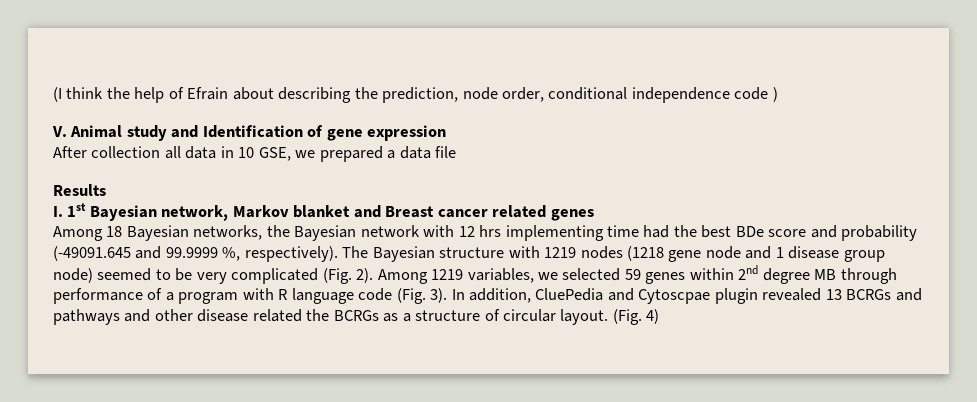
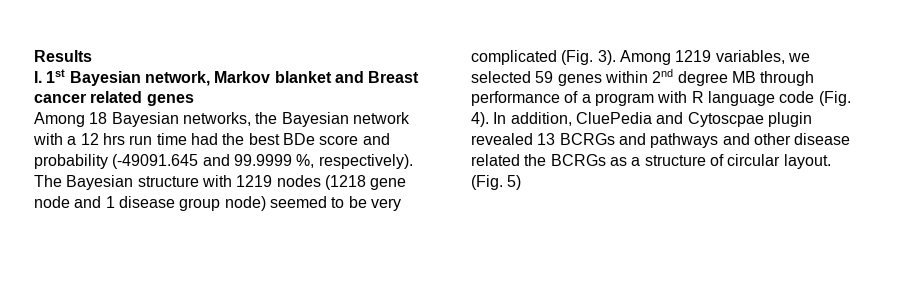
- (I think the help of Efrain about describing the prediction, node order, conditional independence code )
- V. Animal study and Identification of gene expression
- After collection all data in 10 GSE, we prepared a data file
- Among 18 Bayesian networks, the Bayesian network with 12 hrs implementing time had the best BDe score and probability (-49091.645 and 99.9999 %, respectively).
+ Among 18 Bayesian networks, the Bayesian network with a 12 hrs run time had the best BDe score and probability (-49091.645 and 99.9999 %, respectively).
- The Bayesian structure with 1219 nodes (1218 gene node and 1 disease group node) seemed to be very complicated (Fig. 2).
+ The Bayesian structure with 1219 nodes (1218 gene node and 1 disease group node) seemed to be very complicated (Fig. 3).
- Among 1219 variables, we selected 59 genes within 2nd degree MB through performance of a program with R language code (Fig. 3).
+ Among 1219 variables, we selected 59 genes within 2nd degree MB through performance of a program with R language code (Fig. 4).
- (Fig. 4)
+ (Fig. 5)

